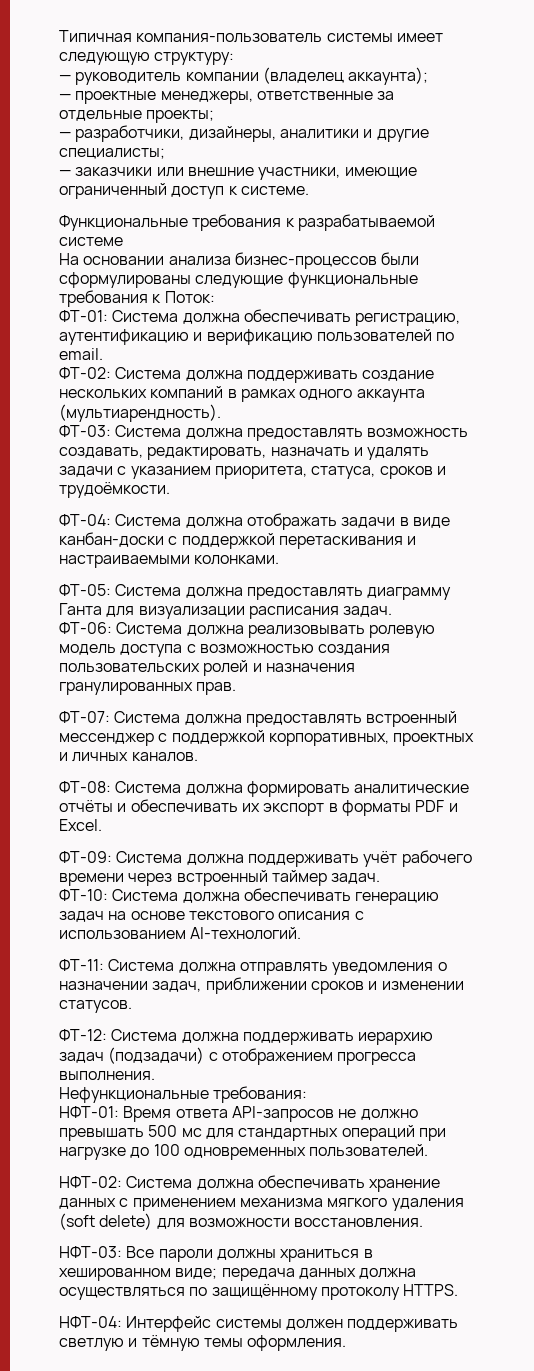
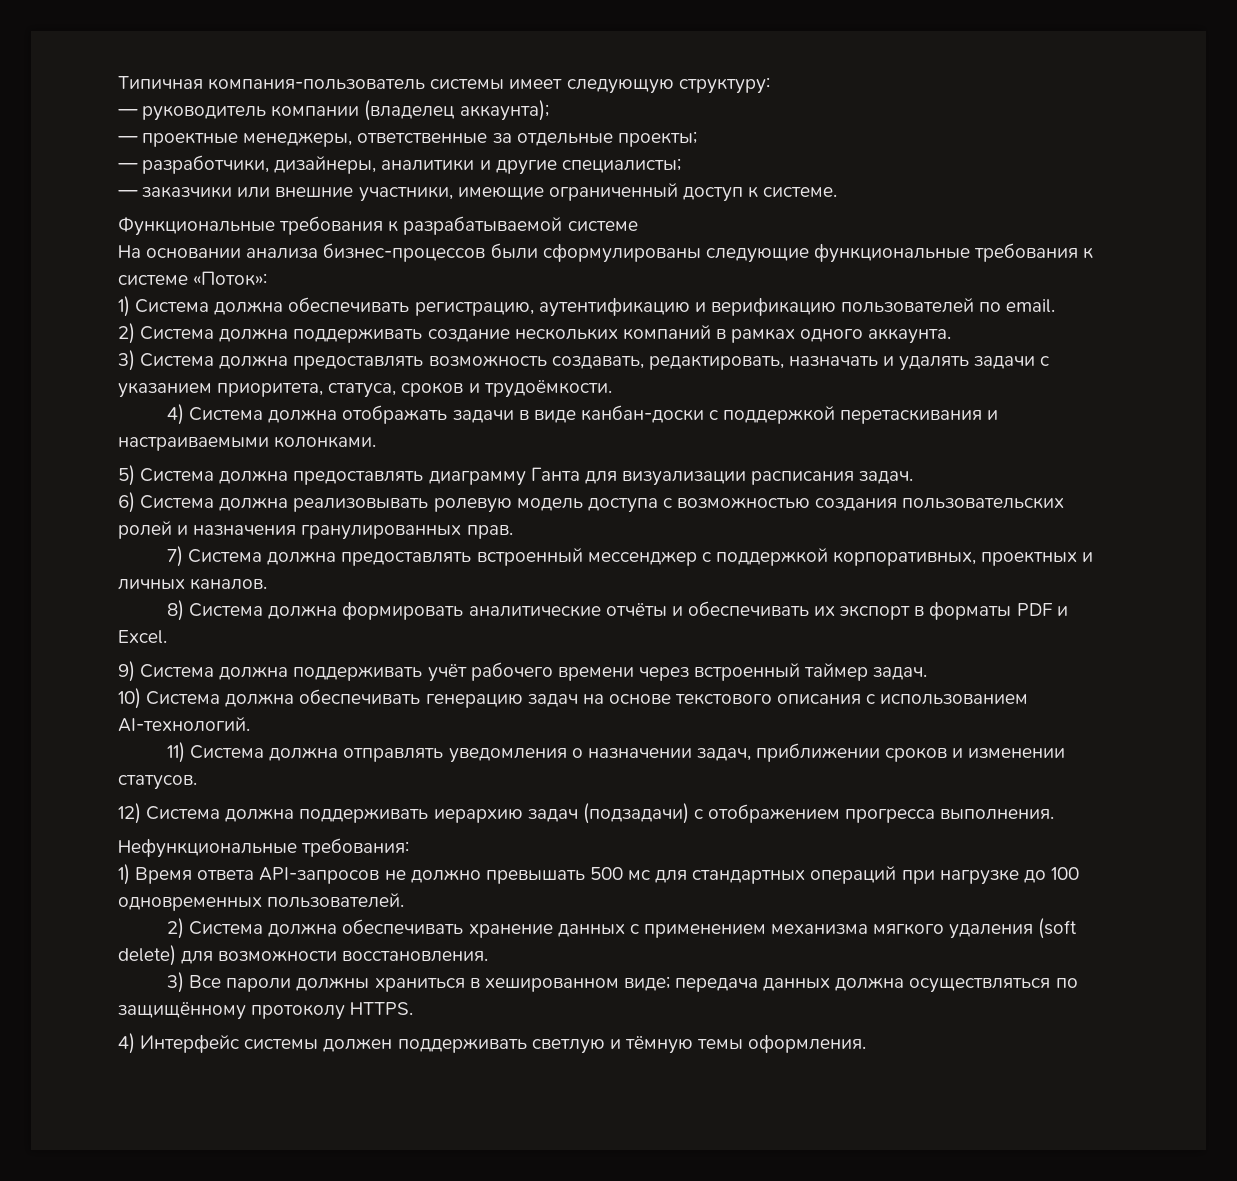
- На основании анализа бизнес-процессов были сформулированы следующие функциональные требования к Поток:
- ФТ-01: Система должна обеспечивать регистрацию, аутентификацию и верификацию пользователей по email.
+ На основании анализа бизнес-процессов были сформулированы следующие функциональные требования к системе «Поток»:
+ 1) Система должна обеспечивать регистрацию, аутентификацию и верификацию пользователей по email.
- ФТ-02: Система должна поддерживать создание нескольких компаний в рамках одного аккаунта (мультиарендность).
- ФТ-03: Система должна предоставлять возможность создавать, редактировать, назначать и удалять задачи с указанием приоритета, статуса, сроков и трудоёмкости.
+ 2) Система должна поддерживать создание нескольких компаний в рамках одного аккаунта.
+ 3) Система должна предоставлять возможность создавать, редактировать, назначать и удалять задачи с указанием приоритета, статуса, сроков и трудоёмкости.
- ФТ-04: Система должна отображать задачи в виде канбан-доски с поддержкой перетаскивания и настраиваемыми колонками.
+ 4) Система должна отображать задачи в виде канбан-доски с поддержкой перетаскивания и настраиваемыми колонками.
- ФТ-05: Система должна предоставлять диаграмму Ганта для визуализации расписания задач.
+ 5) Система должна предоставлять диаграмму Ганта для визуализации расписания задач.
- ФТ-06: Система должна реализовывать ролевую модель доступа с возможностью создания пользовательских ролей и назначения гранулированных прав.
+ 6) Система должна реализовывать ролевую модель доступа с возможностью создания пользовательских ролей и назначения гранулированных прав.
- ФТ-07: Система должна предоставлять встроенный мессенджер с поддержкой корпоративных, проектных и личных каналов.
+ 7) Система должна предоставлять встроенный мессенджер с поддержкой корпоративных, проектных и личных каналов.
- ФТ-08: Система должна формировать аналитические отчёты и обеспечивать их экспорт в форматы PDF и Excel.
+ 8) Система должна формировать аналитические отчёты и обеспечивать их экспорт в форматы PDF и Excel.
- ФТ-09: Система должна поддерживать учёт рабочего времени через встроенный таймер задач.
+ 9) Система должна поддерживать учёт рабочего времени через встроенный таймер задач.
- ФТ-10: Система должна обеспечивать генерацию задач на основе текстового описания с использованием AI-технологий.
+ 10) Система должна обеспечивать генерацию задач на основе текстового описания с использованием AI-технологий.
- ФТ-11: Система должна отправлять уведомления о назначении задач, приближении сроков и изменении статусов.
+ 11) Система должна отправлять уведомления о назначении задач, приближении сроков и изменении статусов.
- ФТ-12: Система должна поддерживать иерархию задач (подзадачи) с отображением прогресса выполнения.
+ 12) Система должна поддерживать иерархию задач (подзадачи) с отображением прогресса выполнения.
- НФТ-01: Время ответа API-запросов не должно превышать 500 мс для стандартных операций при нагрузке до 100 одновременных пользователей.
+ 1) Время ответа API-запросов не должно превышать 500 мс для стандартных операций при нагрузке до 100 одновременных пользователей.
- НФТ-02: Система должна обеспечивать хранение данных с применением механизма мягкого удаления (soft delete) для возможности восстановления.
+ 2) Система должна обеспечивать хранение данных с применением механизма мягкого удаления (soft delete) для возможности восстановления.
- НФТ-03: Все пароли должны храниться в хешированном виде; передача данных должна осуществляться по защищённому протоколу HTTPS.
+ 3) Все пароли должны храниться в хешированном виде; передача данных должна осуществляться по защищённому протоколу HTTPS.
- НФТ-04: Интерфейс системы должен поддерживать светлую и тёмную темы оформления.
+ 4) Интерфейс системы должен поддерживать светлую и тёмную темы оформления.

